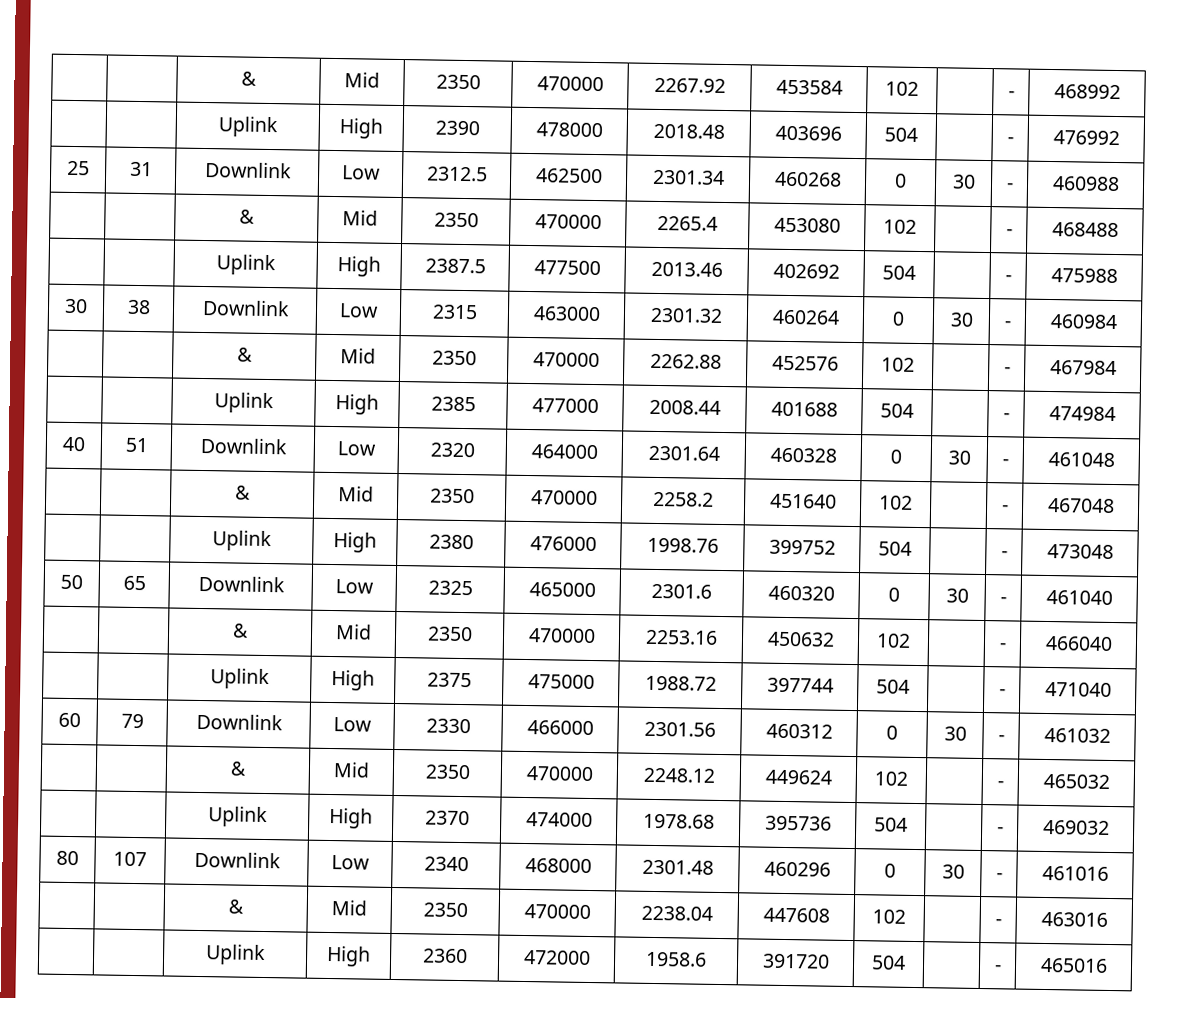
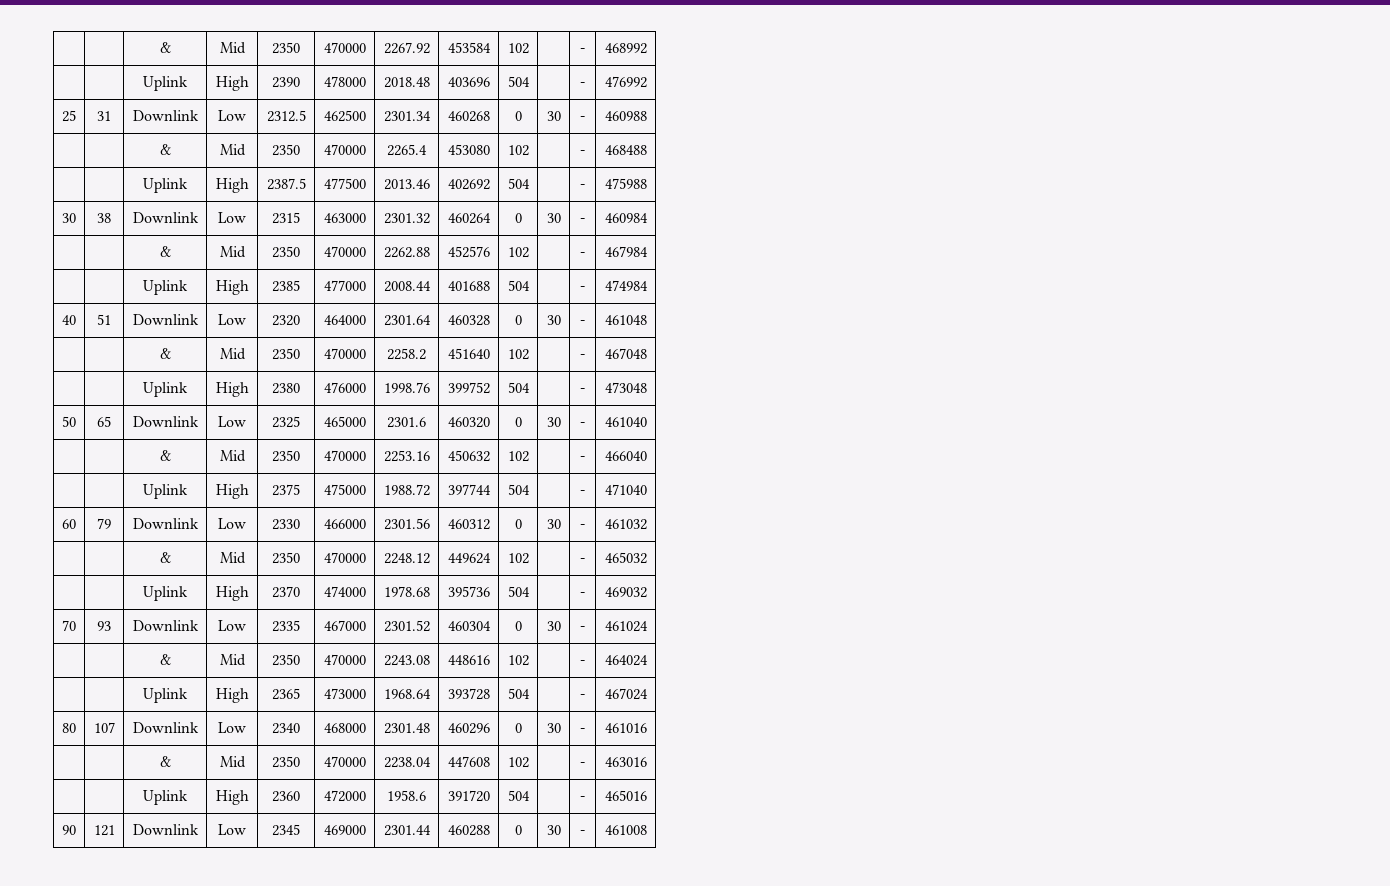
+ 70 | 93 | Downlink | Low | 2335 | 467000 | 2301.52 | 460304 | 0 | 30 | - | 461024
+ | | & | Mid | 2350 | 470000 | 2243.08 | 448616 | 102 | | - | 464024
+ | | Uplink | High | 2365 | 473000 | 1968.64 | 393728 | 504 | | - | 467024
+ 90 | 121 | Downlink | Low | 2345 | 469000 | 2301.44 | 460288 | 0 | 30 | - | 461008

